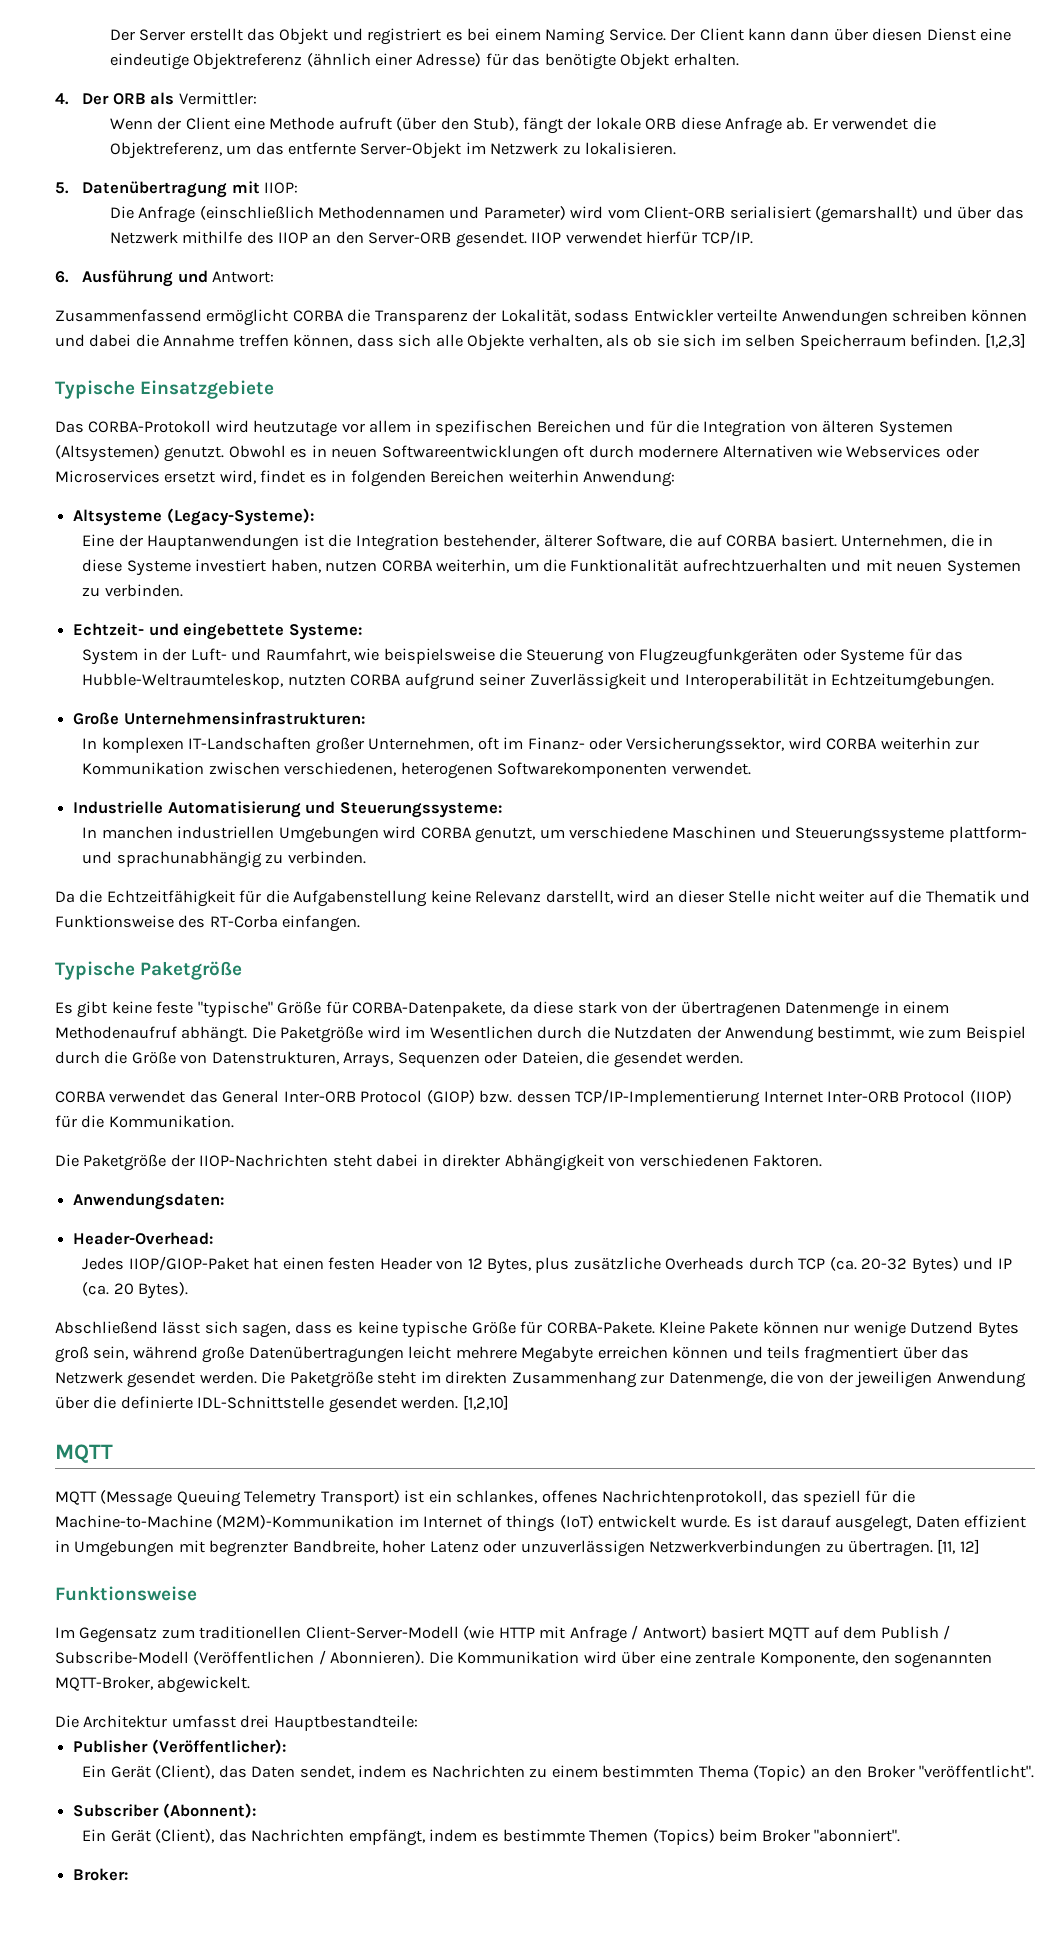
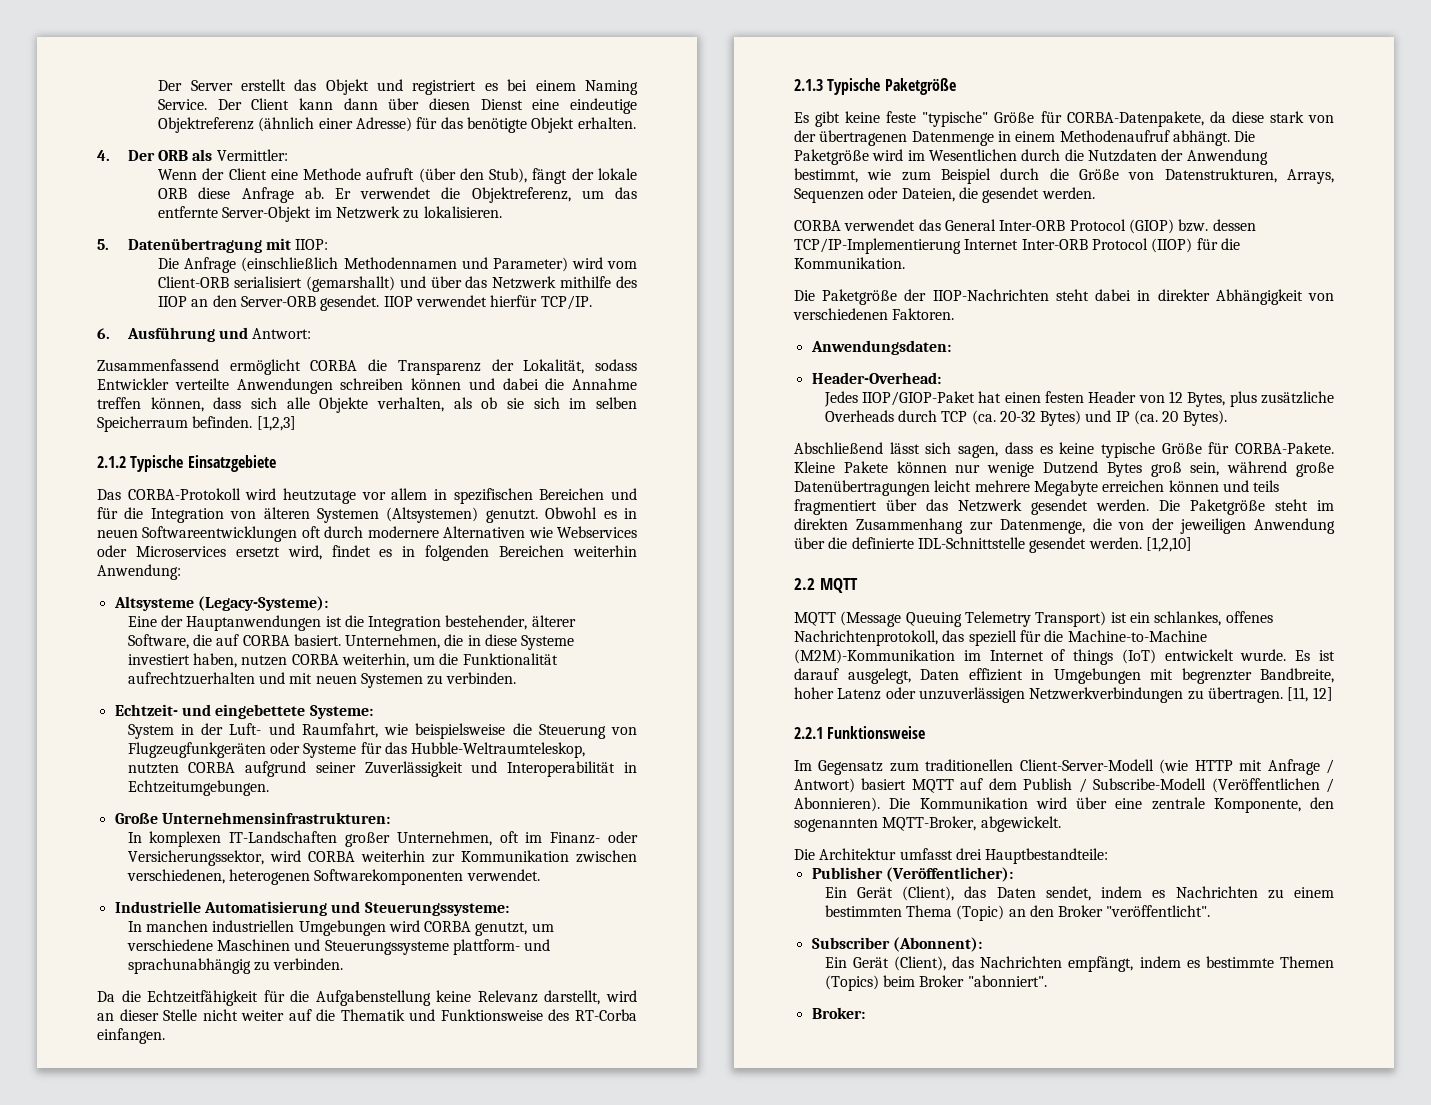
- Typische Einsatzgebiete
+ 2.1.2 Typische Einsatzgebiete
- Typische Paketgröße
+ 2.1.3 Typische Paketgröße
  [1,2,10]
- MQTT
+ 2.2 MQTT
  [11, 12]
- Funktionsweise
+ 2.2.1 Funktionsweise

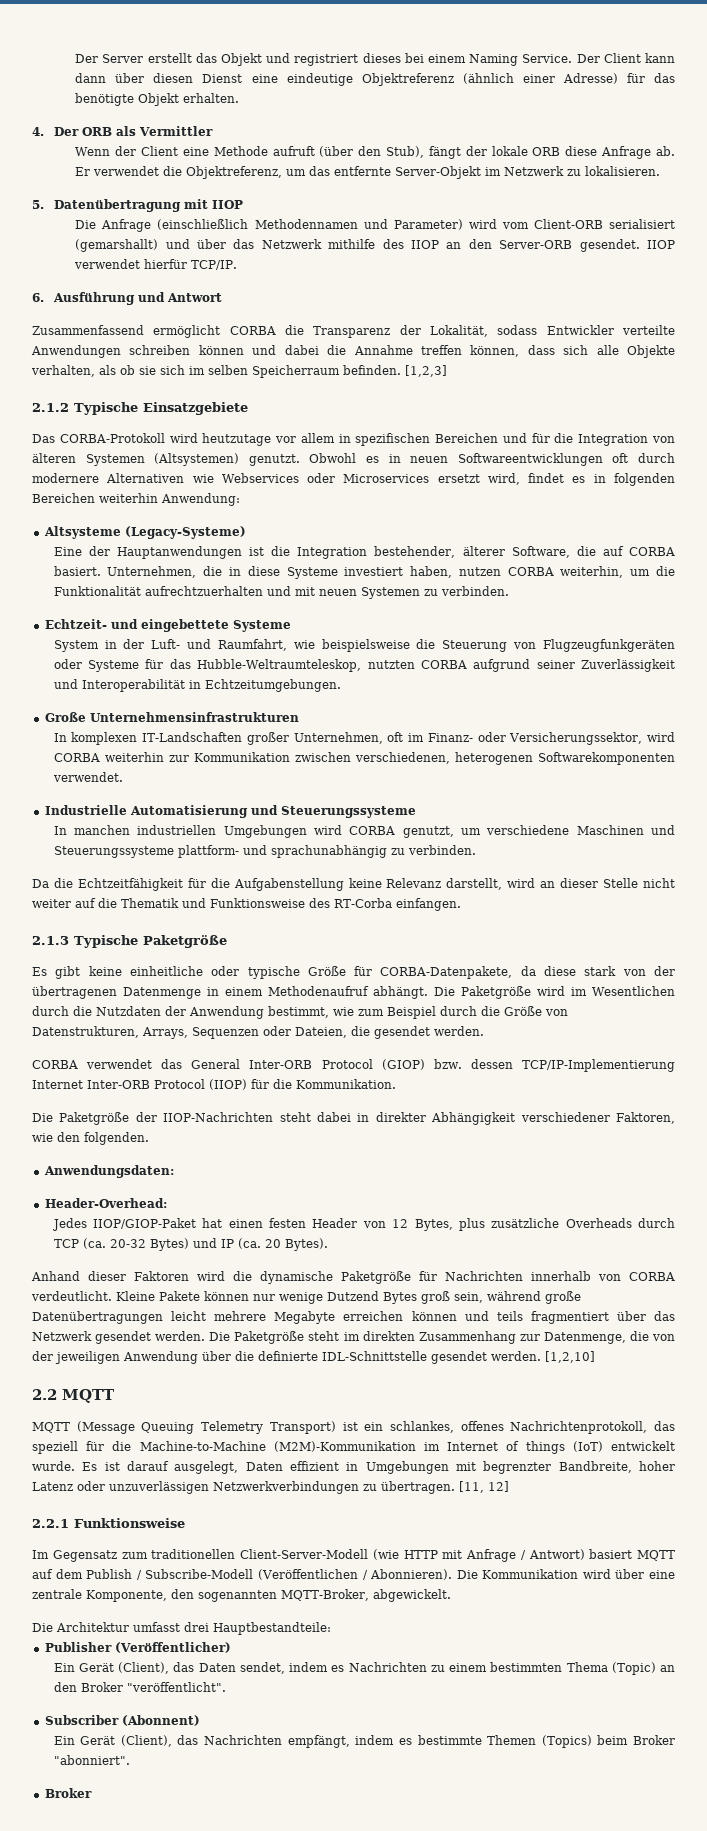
- Der Server erstellt das Objekt und registriert es bei einem Naming Service.
+ Der Server erstellt das Objekt und registriert dieses bei einem Naming Service.
- 4. Der ORB als Vermittler:
+ 4. Der ORB als Vermittler
- 5. Datenübertragung mit IIOP:
+ 5. Datenübertragung mit IIOP
- 6. Ausführung und Antwort:
+ 6. Ausführung und Antwort
- Altsysteme (Legacy-Systeme):
+ Altsysteme (Legacy-Systeme)
- Echtzeit- und eingebettete Systeme:
+ Echtzeit- und eingebettete Systeme
- Große Unternehmensinfrastrukturen:
+ Große Unternehmensinfrastrukturen
- Industrielle Automatisierung und Steuerungssysteme:
+ Industrielle Automatisierung und Steuerungssysteme
- Es gibt keine feste "typische" Größe für CORBA-Datenpakete, da diese stark von der übertragenen Datenmenge in einem Methodenaufruf abhängt.
+ Es gibt keine einheitliche oder typische Größe für CORBA-Datenpakete, da diese stark von der übertragenen Datenmenge in einem Methodenaufruf abhängt.
- Die Paketgröße der IIOP-Nachrichten steht dabei in direkter Abhängigkeit von verschiedenen Faktoren.
+ Die Paketgröße der IIOP-Nachrichten steht dabei in direkter Abhängigkeit verschiedener Faktoren, wie den folgenden.
- Abschließend lässt sich sagen, dass es keine typische Größe für CORBA-Pakete.
+ Anhand dieser Faktoren wird die dynamische Paketgröße für Nachrichten innerhalb von CORBA verdeutlicht.
- Publisher (Veröffentlicher):
+ Publisher (Veröffentlicher)
- Subscriber (Abonnent):
+ Subscriber (Abonnent)
  Ein Gerät (Client), das Nachrichten empfängt, indem es bestimmte Themen (Topics) beim Broker "abonniert".
- Broker:
+ Broker

